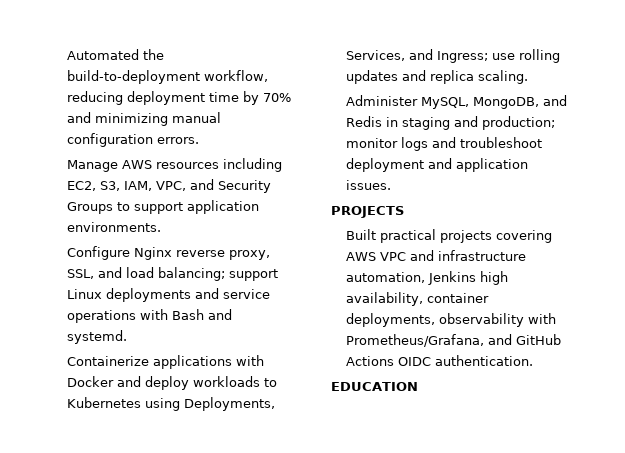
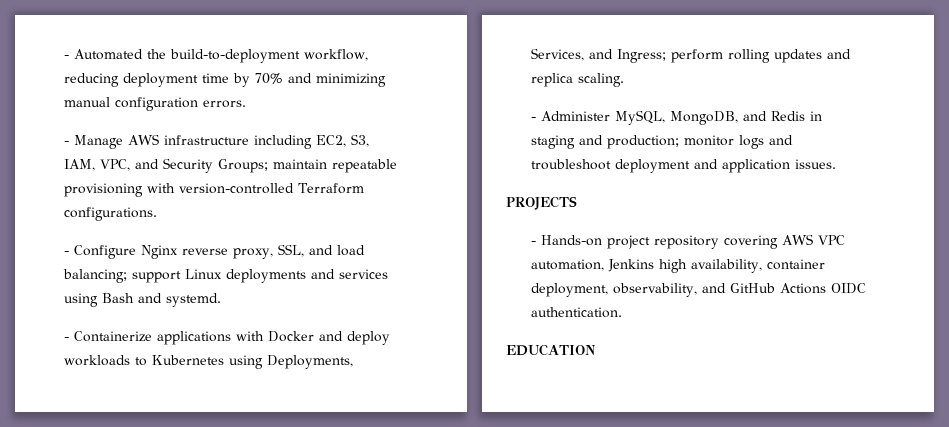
- Automated the build-to-deployment workflow, reducing deployment time by 70% and minimizing manual configuration errors.
+ - Automated the build-to-deployment workflow, reducing deployment time by 70% and minimizing manual configuration errors.
- Manage AWS resources including EC2, S3, IAM, VPC, and Security Groups to support application environments.
- Configure Nginx reverse proxy, SSL, and load balancing; support Linux deployments and service operations with Bash and systemd.
+ - Manage AWS infrastructure including EC2, S3, IAM, VPC, and Security Groups; maintain repeatable provisioning with version-controlled Terraform configurations.
+ - Configure Nginx reverse proxy, SSL, and load balancing; support Linux deployments and services using Bash and systemd.
- Containerize applications with Docker and deploy workloads to Kubernetes using Deployments, Services, and Ingress; use rolling updates and replica scaling.
+ - Containerize applications with Docker and deploy workloads to Kubernetes using Deployments, Services, and Ingress; perform rolling updates and replica scaling.
- Administer MySQL, MongoDB, and Redis in staging and production; monitor logs and troubleshoot deployment and application issues.
+ - Administer MySQL, MongoDB, and Redis in staging and production; monitor logs and troubleshoot deployment and application issues.
- Built practical projects covering AWS VPC and infrastructure automation, Jenkins high availability, container deployments, observability with Prometheus/Grafana, and GitHub Actions OIDC authentication.
+ - Hands-on project repository covering AWS VPC automation, Jenkins high availability, container deployment, observability, and GitHub Actions OIDC authentication.

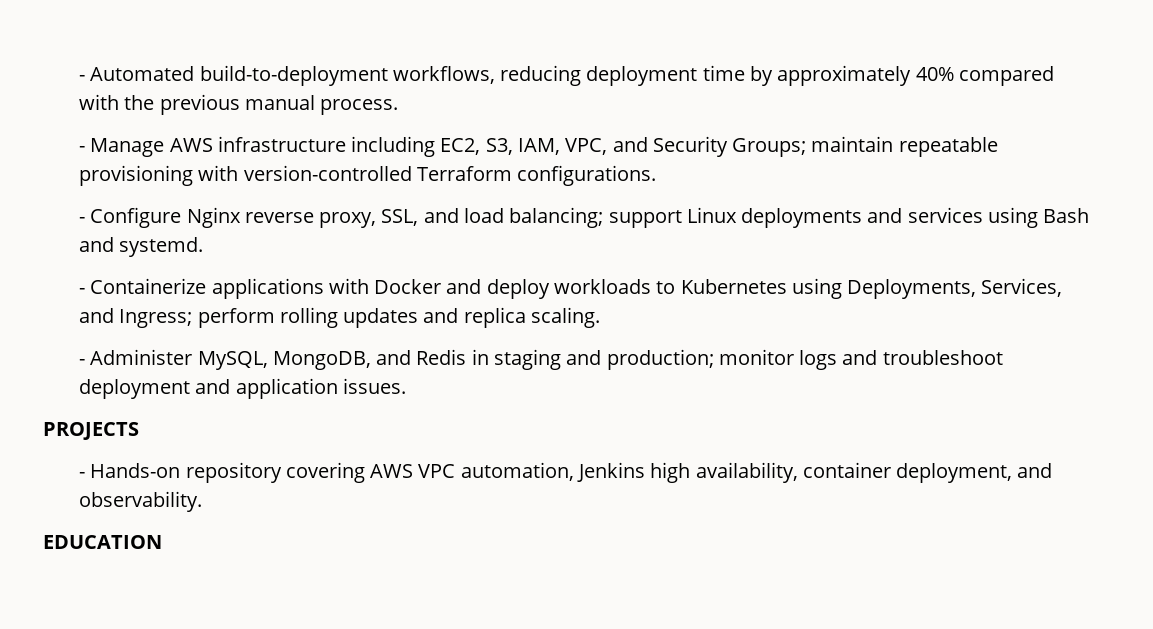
- - Automated the build-to-deployment workflow, reducing deployment time by 70% and minimizing manual configuration errors.
+ - Automated build-to-deployment workflows, reducing deployment time by approximately 40% compared with the previous manual process.
- - Hands-on project repository covering AWS VPC automation, Jenkins high availability, container deployment, observability, and GitHub Actions OIDC authentication.
+ - Hands-on repository covering AWS VPC automation, Jenkins high availability, container deployment, and observability.

